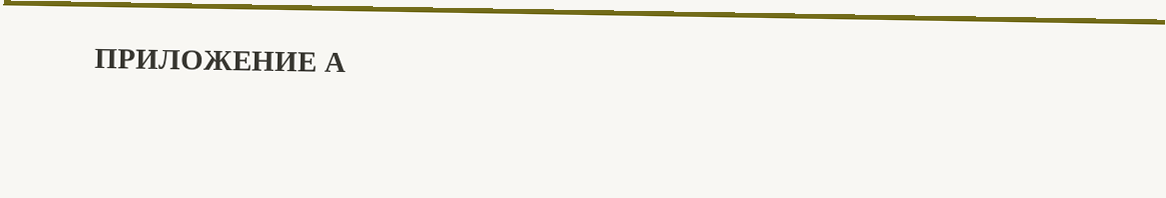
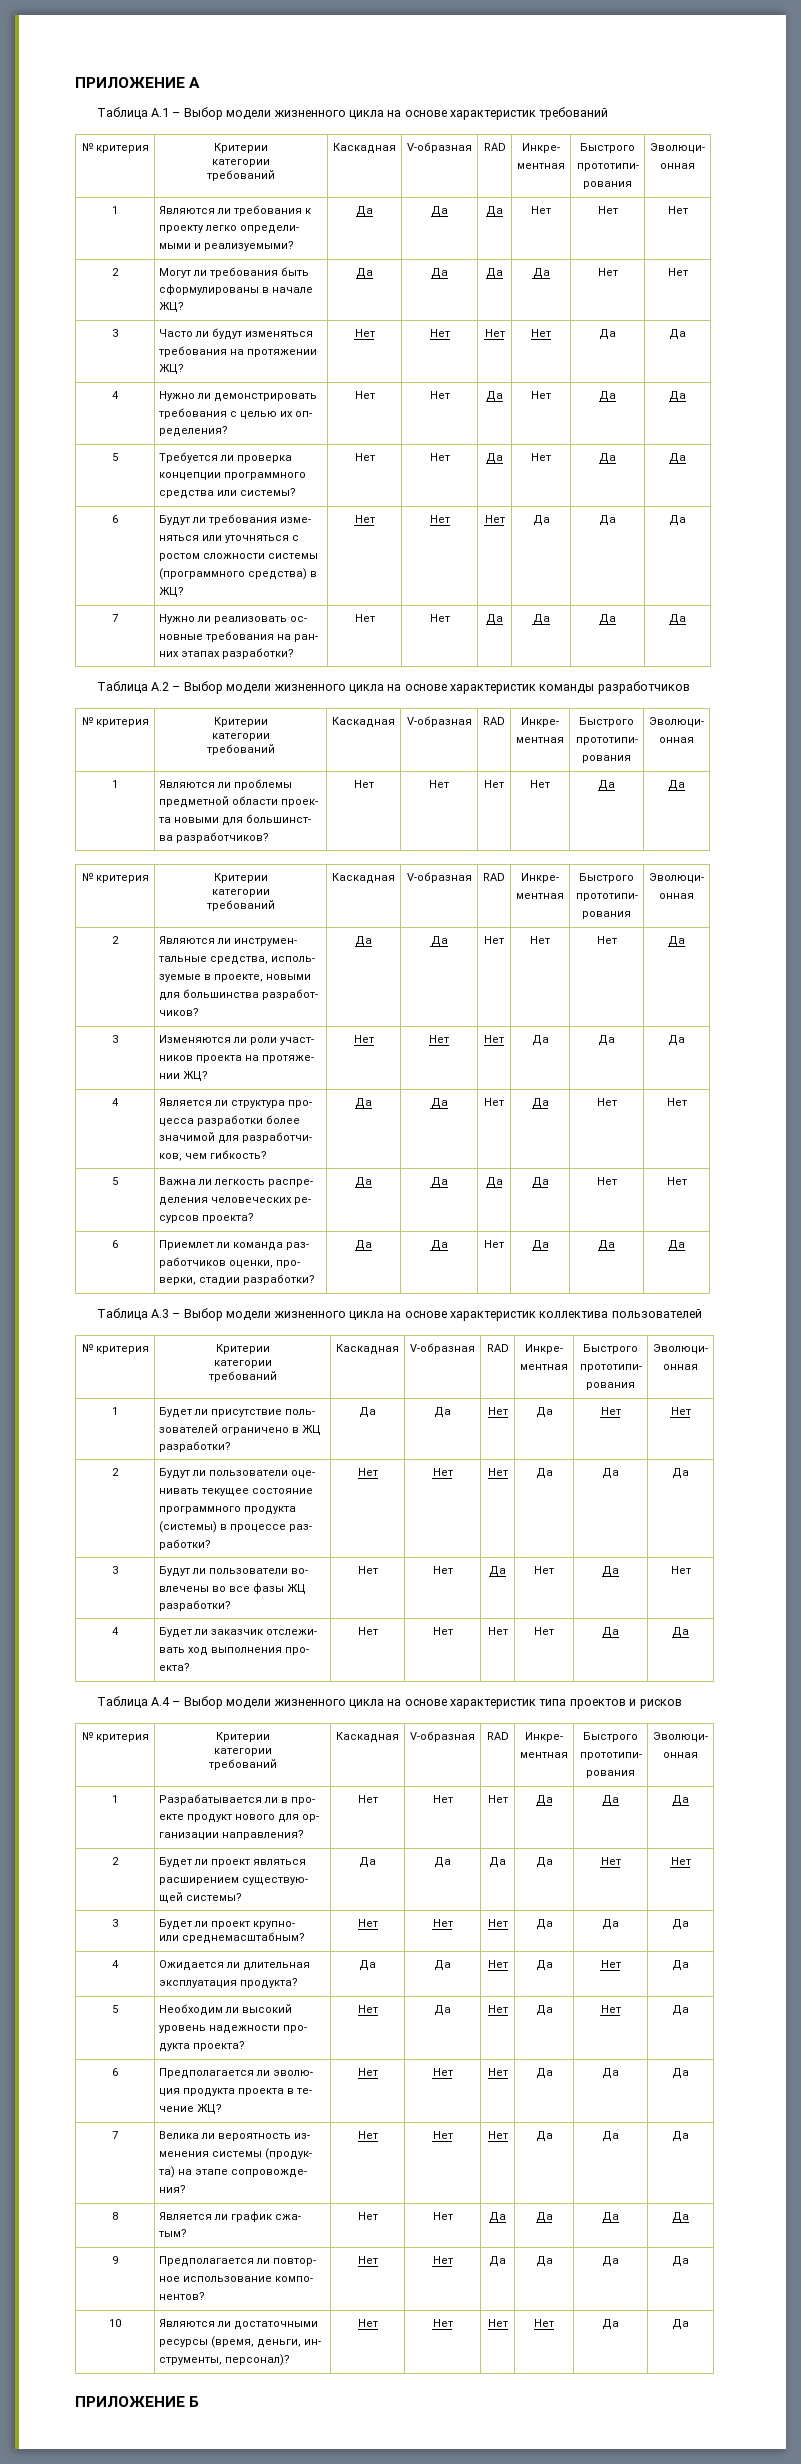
+ Таблица А.1 – Выбор модели жизненного цикла на основе характеристик требований
+ № критерия | Критерии
+ категории
+ требований | Каскадная | V-образная | RAD | Инкре-
+ ментная | Быстрого
+ прототипи-
+ рования | Эволюци-
+ онная
+ 1 | Являются ли требования к
+ проекту легко определи-
+ мыми и реализуемыми? | Да | Да | Да | Нет | Нет | Нет
+ 2 | Могут ли требования быть
+ сформулированы в начале
+ ЖЦ? | Да | Да | Да | Да | Нет | Нет
+ 3 | Часто ли будут изменяться
+ требования на протяжении
+ ЖЦ? | Нет | Нет | Нет | Нет | Да | Да
+ 4 | Нужно ли демонстрировать
+ требования с целью их оп-
+ ределения? | Нет | Нет | Да | Нет | Да | Да
+ 5 | Требуется ли проверка
+ концепции программного
+ средства или системы? | Нет | Нет | Да | Нет | Да | Да
+ 6 | Будут ли требования изме-
+ няться или уточняться с
+ ростом сложности системы
+ (программного средства) в
+ ЖЦ? | Нет | Нет | Нет | Да | Да | Да
+ 7 | Нужно ли реализовать ос-
+ новные требования на ран-
+ них этапах разработки? | Нет | Нет | Да | Да | Да | Да
+ Таблица А.2 – Выбор модели жизненного цикла на основе характеристик команды разработчиков
+ № критерия | Критерии
+ категории
+ требований | Каскадная | V-образная | RAD | Инкре-
+ ментная | Быстрого
+ прототипи-
+ рования | Эволюци-
+ онная
+ 1 | Являются ли проблемы
+ предметной области проек-
+ та новыми для большинст-
+ ва разработчиков? | Нет | Нет | Нет | Нет | Да | Да
+ № критерия | Критерии
+ категории
+ требований | Каскадная | V-образная | RAD | Инкре-
+ ментная | Быстрого
+ прототипи-
+ рования | Эволюци-
+ онная
+ 2 | Являются ли инструмен-
+ тальные средства, исполь-
+ зуемые в проекте, новыми
+ для большинства разработ-
+ чиков? | Да | Да | Нет | Нет | Нет | Да
+ 3 | Изменяются ли роли участ-
+ ников проекта на протяже-
+ нии ЖЦ? | Нет | Нет | Нет | Да | Да | Да
+ 4 | Является ли структура про-
+ цесса разработки более
+ значимой для разработчи-
+ ков, чем гибкость? | Да | Да | Нет | Да | Нет | Нет
+ 5 | Важна ли легкость распре-
+ деления человеческих ре-
+ сурсов проекта? | Да | Да | Да | Да | Нет | Нет
+ 6 | Приемлет ли команда раз-
+ работчиков оценки, про-
+ верки, стадии разработки? | Да | Да | Нет | Да | Да | Да
+ Таблица А.3 – Выбор модели жизненного цикла на основе характеристик коллектива пользователей
+ № критерия | Критерии
+ категории
+ требований | Каскадная | V-образная | RAD | Инкре-
+ ментная | Быстрого
+ прототипи-
+ рования | Эволюци-
+ онная
+ 1 | Будет ли присутствие поль-
+ зователей ограничено в ЖЦ
+ разработки? | Да | Да | Нет | Да | Нет | Нет
+ 2 | Будут ли пользователи оце-
+ нивать текущее состояние
+ программного продукта
+ (системы) в процессе раз-
+ работки? | Нет | Нет | Нет | Да | Да | Да
+ 3 | Будут ли пользователи во-
+ влечены во все фазы ЖЦ
+ разработки? | Нет | Нет | Да | Нет | Да | Нет
+ 4 | Будет ли заказчик отслежи-
+ вать ход выполнения про-
+ екта? | Нет | Нет | Нет | Нет | Да | Да
+ Таблица А.4 – Выбор модели жизненного цикла на основе характеристик типа проектов и рисков
+ № критерия | Критерии
+ категории
+ требований | Каскадная | V-образная | RAD | Инкре-
+ ментная | Быстрого
+ прототипи-
+ рования | Эволюци-
+ онная
+ 1 | Разрабатывается ли в про-
+ екте продукт нового для ор-
+ ганизации направления? | Нет | Нет | Нет | Да | Да | Да
+ 2 | Будет ли проект являться
+ расширением существую-
+ щей системы? | Да | Да | Да | Да | Нет | Нет
+ 3 | Будет ли проект крупно-
+ или среднемасштабным? | Нет | Нет | Нет | Да | Да | Да
+ 4 | Ожидается ли длительная
+ эксплуатация продукта? | Да | Да | Нет | Да | Нет | Да
+ 5 | Необходим ли высокий
+ уровень надежности про-
+ дукта проекта? | Нет | Да | Нет | Да | Нет | Да
+ 6 | Предполагается ли эволю-
+ ция продукта проекта в те-
+ чение ЖЦ? | Нет | Нет | Нет | Да | Да | Да
+ 7 | Велика ли вероятность из-
+ менения системы (продук-
+ та) на этапе сопровожде-
+ ния? | Нет | Нет | Нет | Да | Да | Да
+ 8 | Является ли график сжа-
+ тым? | Нет | Нет | Да | Да | Да | Да
+ 9 | Предполагается ли повтор-
+ ное использование компо-
+ нентов? | Нет | Нет | Да | Да | Да | Да
+ 10 | Являются ли достаточными
+ ресурсы (время, деньги, ин-
+ струменты, персонал)? | Нет | Нет | Нет | Нет | Да | Да
+ ПРИЛОЖЕНИЕ Б

